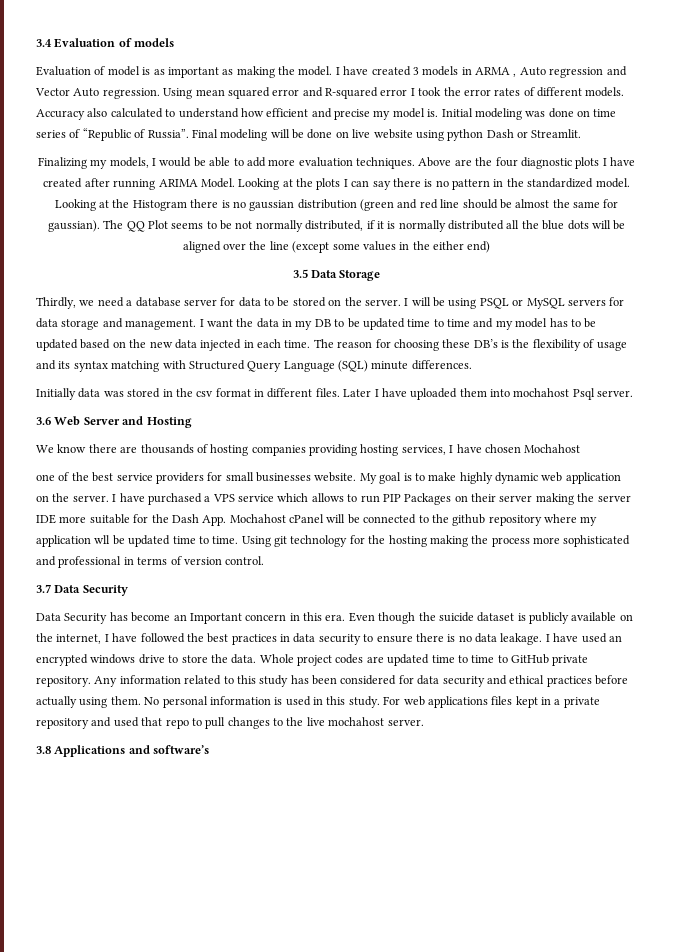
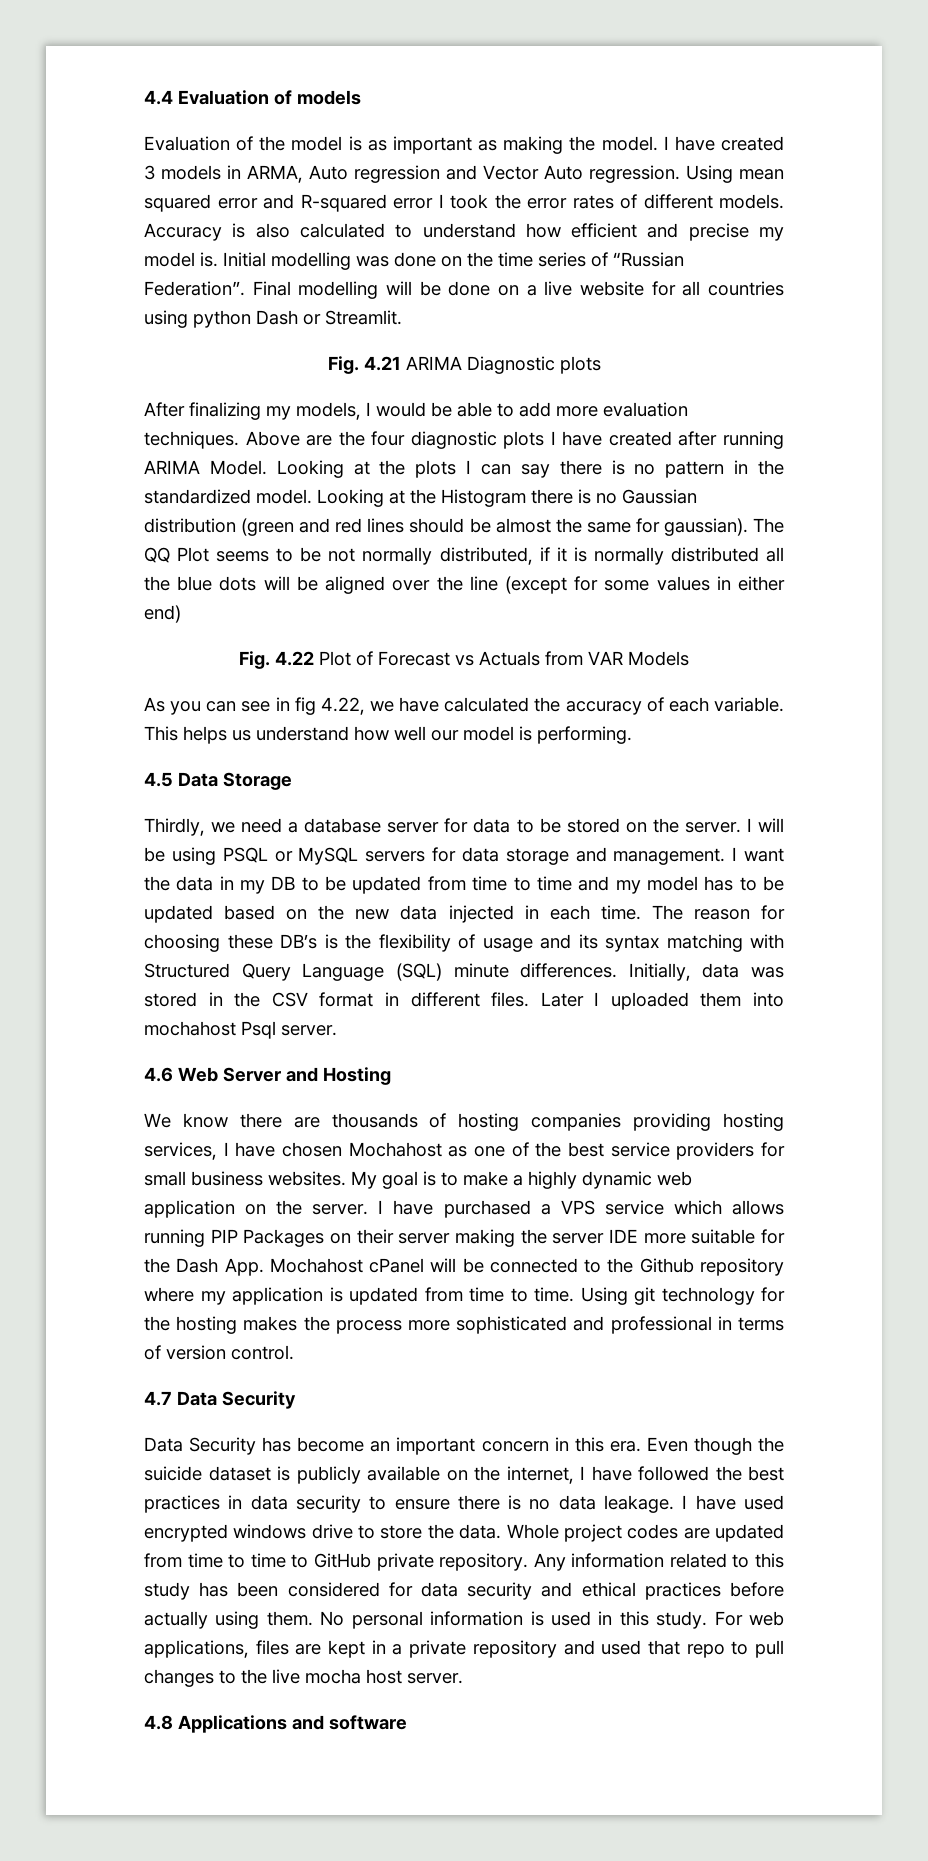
- 3.4 Evaluation of models
+ 4.4 Evaluation of models
- Evaluation of model is as important as making the model.
+ Evaluation of the model is as important as making the model.
- I have created 3 models in ARMA , Auto regression and Vector Auto regression.
+ I have created 3 models in ARMA, Auto regression and Vector Auto regression.
- Accuracy also calculated to understand how efficient and precise my model is.
+ Accuracy is also calculated to understand how efficient and precise my model is.
- Initial modeling was done on time series of “Republic of Russia”. Final modeling will be done on live website using python Dash or Streamlit.
+ Initial modelling was done on the time series of “Russian Federation”. Final modelling will be done on a live website for all countries using python Dash or Streamlit.
- Finalizing my models, I would be able to add more evaluation techniques.
+ Fig. 4.21 ARIMA Diagnostic plots
+ After finalizing my models, I would be able to add more evaluation techniques.
- Looking at the Histogram there is no gaussian distribution (green and red line should be almost the same for gaussian).
+ Looking at the Histogram there is no Gaussian distribution (green and red lines should be almost the same for gaussian).
- The QQ Plot seems to be not normally distributed, if it is normally distributed all the blue dots will be aligned over the line (except some values in the either end)
+ The QQ Plot seems to be not normally distributed, if it is normally distributed all the blue dots will be aligned over the line (except for some values in either end)
- 3.5 Data Storage
+ Fig. 4.22 Plot of Forecast vs Actuals from VAR Models
+ As you can see in fig 4.22, we have calculated the accuracy of each variable. This helps us understand how well our model is performing.
+ 4.5 Data Storage
- I want the data in my DB to be updated time to time and my model has to be updated based on the new data injected in each time.
+ I want the data in my DB to be updated from time to time and my model has to be updated based on the new data injected in each time.
- The reason for choosing these DB’s is the flexibility of usage and its syntax matching with Structured Query Language (SQL) minute differences.
- Initially data was stored in the csv format in different files.
+ The reason for choosing these DB’s is the flexibility of usage and its syntax matching with Structured Query Language (SQL) minute differences. Initially, data was stored in the CSV format in different files.
- Later I have uploaded them into mochahost Psql server.
+ Later I uploaded them into mochahost Psql server.
- 3.6 Web Server and Hosting
+ 4.6 Web Server and Hosting
- We know there are thousands of hosting companies providing hosting services, I have chosen Mochahost
- one of the best service providers for small businesses website.
+ We know there are thousands of hosting companies providing hosting services, I have chosen Mochahost as one of the best service providers for small business websites.
- My goal is to make highly dynamic web application on the server.
+ My goal is to make a highly dynamic web application on the server.
- I have purchased a VPS service which allows to run PIP Packages on their server making the server IDE more suitable for the Dash App. Mochahost cPanel will be connected to the github repository where my application wll be updated time to time.
+ I have purchased a VPS service which allows running PIP Packages on their server making the server IDE more suitable for the Dash App. Mochahost cPanel will be connected to the Github repository where my application is updated from time to time.
- Using git technology for the hosting making the process more sophisticated and professional in terms of version control.
+ Using git technology for the hosting makes the process more sophisticated and professional in terms of version control.
- 3.7 Data Security
+ 4.7 Data Security
- Data Security has become an Important concern in this era.
+ Data Security has become an important concern in this era.
- I have used an encrypted windows drive to store the data.
+ I have used encrypted windows drive to store the data.
- Whole project codes are updated time to time to GitHub private repository.
+ Whole project codes are updated from time to time to GitHub private repository.
- For web applications files kept in a private repository and used that repo to pull changes to the live mochahost server.
- 3.8 Applications and software’s
+ For web applications, files are kept in a private repository and used that repo to pull changes to the live mocha host server.
+ 4.8 Applications and software

